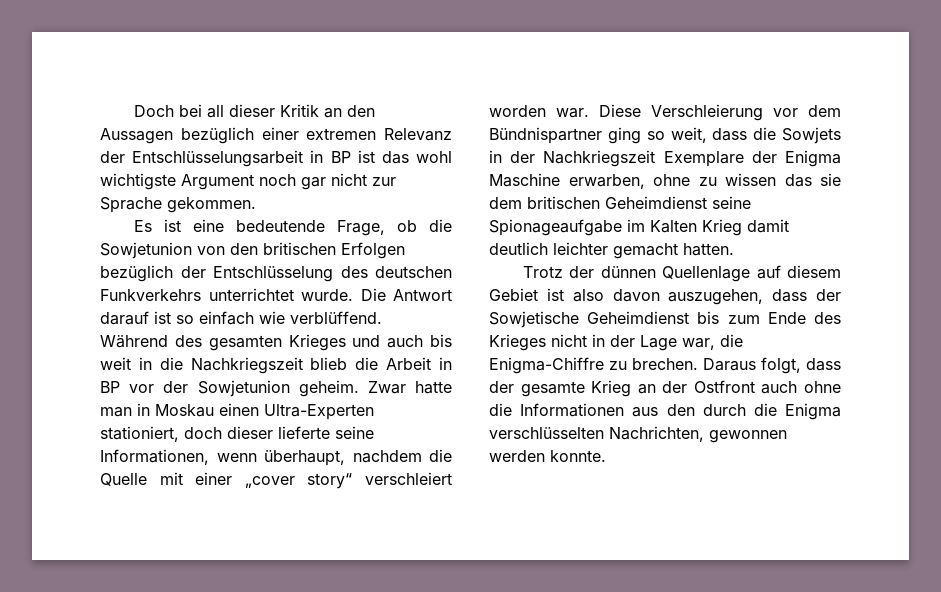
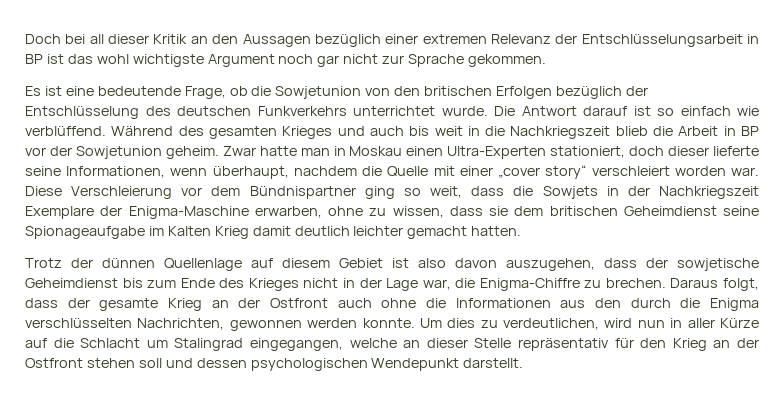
- Diese Verschleierung vor dem Bündnispartner ging so weit, dass die Sowjets in der Nachkriegszeit Exemplare der Enigma Maschine erwarben, ohne zu wissen das sie dem britischen Geheimdienst seine Spionageaufgabe im Kalten Krieg damit deutlich leichter gemacht hatten.
+ Diese Verschleierung vor dem Bündnispartner ging so weit, dass die Sowjets in der Nachkriegszeit Exemplare der Enigma-Maschine erwarben, ohne zu wissen, dass sie dem britischen Geheimdienst seine Spionageaufgabe im Kalten Krieg damit deutlich leichter gemacht hatten.
- Trotz der dünnen Quellenlage auf diesem Gebiet ist also davon auszugehen, dass der Sowjetische Geheimdienst bis zum Ende des Krieges nicht in der Lage war, die Enigma-Chiffre zu brechen.
+ Trotz der dünnen Quellenlage auf diesem Gebiet ist also davon auszugehen, dass der sowjetische Geheimdienst bis zum Ende des Krieges nicht in der Lage war, die Enigma-Chiffre zu brechen.
+ Um dies zu verdeutlichen, wird nun in aller Kürze auf die Schlacht um Stalingrad eingegangen, welche an dieser Stelle repräsentativ für den Krieg an der Ostfront stehen soll und dessen psychologischen Wendepunkt darstellt.

